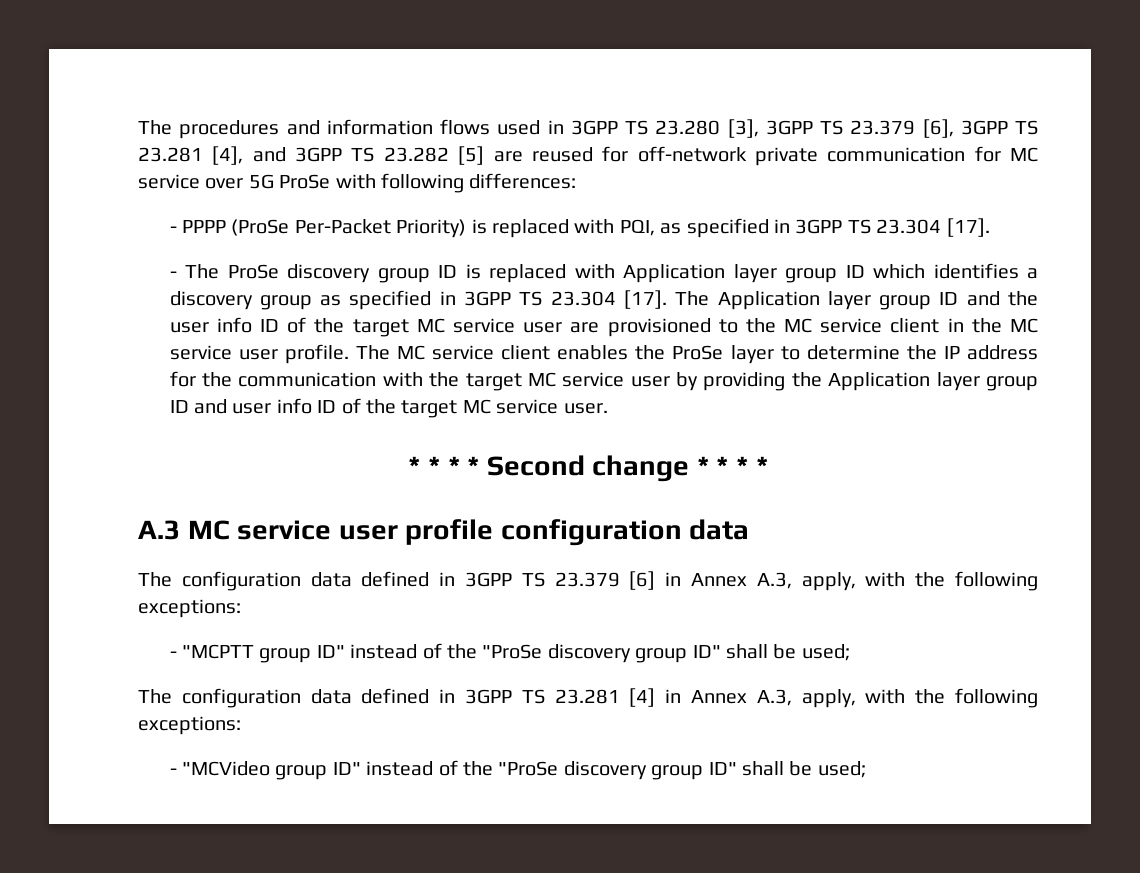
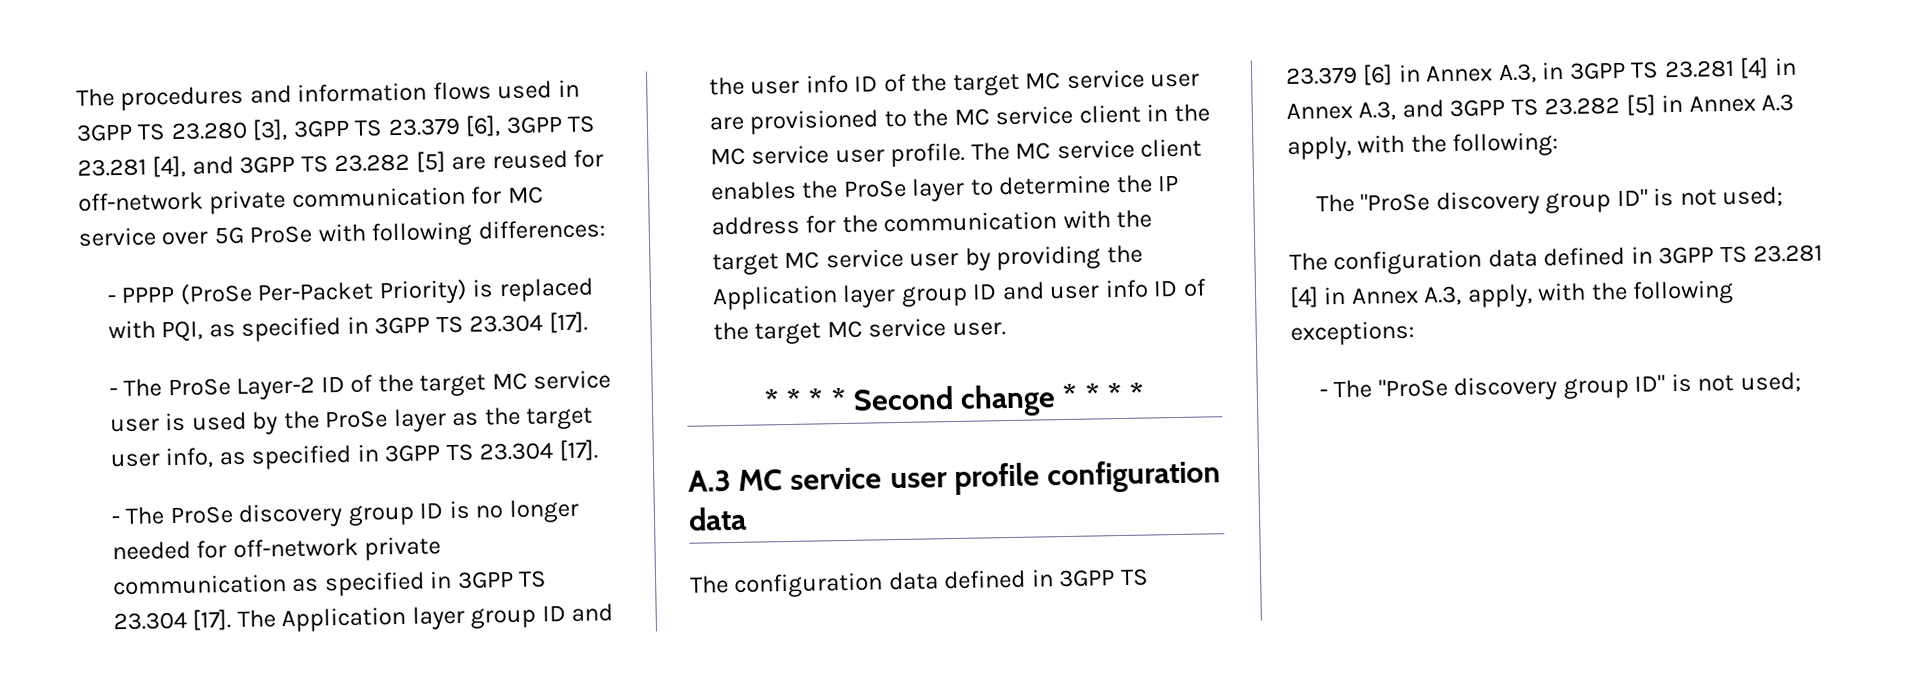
+ - The ProSe Layer-2 ID of the target MC service user is used by the ProSe layer as the target user info, as specified in 3GPP TS 23.304 [17].
- - The ProSe discovery group ID is replaced with Application layer group ID which identifies a discovery group as specified in 3GPP TS 23.304 [17].
+ - The ProSe discovery group ID is no longer needed for off-network private communication as specified in 3GPP TS 23.304 [17].
- The configuration data defined in 3GPP TS 23.379 [6] in Annex A.3, apply, with the following exceptions:
- - "MCPTT group ID" instead of the "ProSe discovery group ID" shall be used;
+ The configuration data defined in 3GPP TS 23.379 [6] in Annex A.3, in 3GPP TS 23.281 [4] in Annex A.3, and 3GPP TS 23.282 [5] in Annex A.3 apply, with the following:
+ The "ProSe discovery group ID" is not used;
- - "MCVideo group ID" instead of the "ProSe discovery group ID" shall be used;
+ - The "ProSe discovery group ID" is not used;

